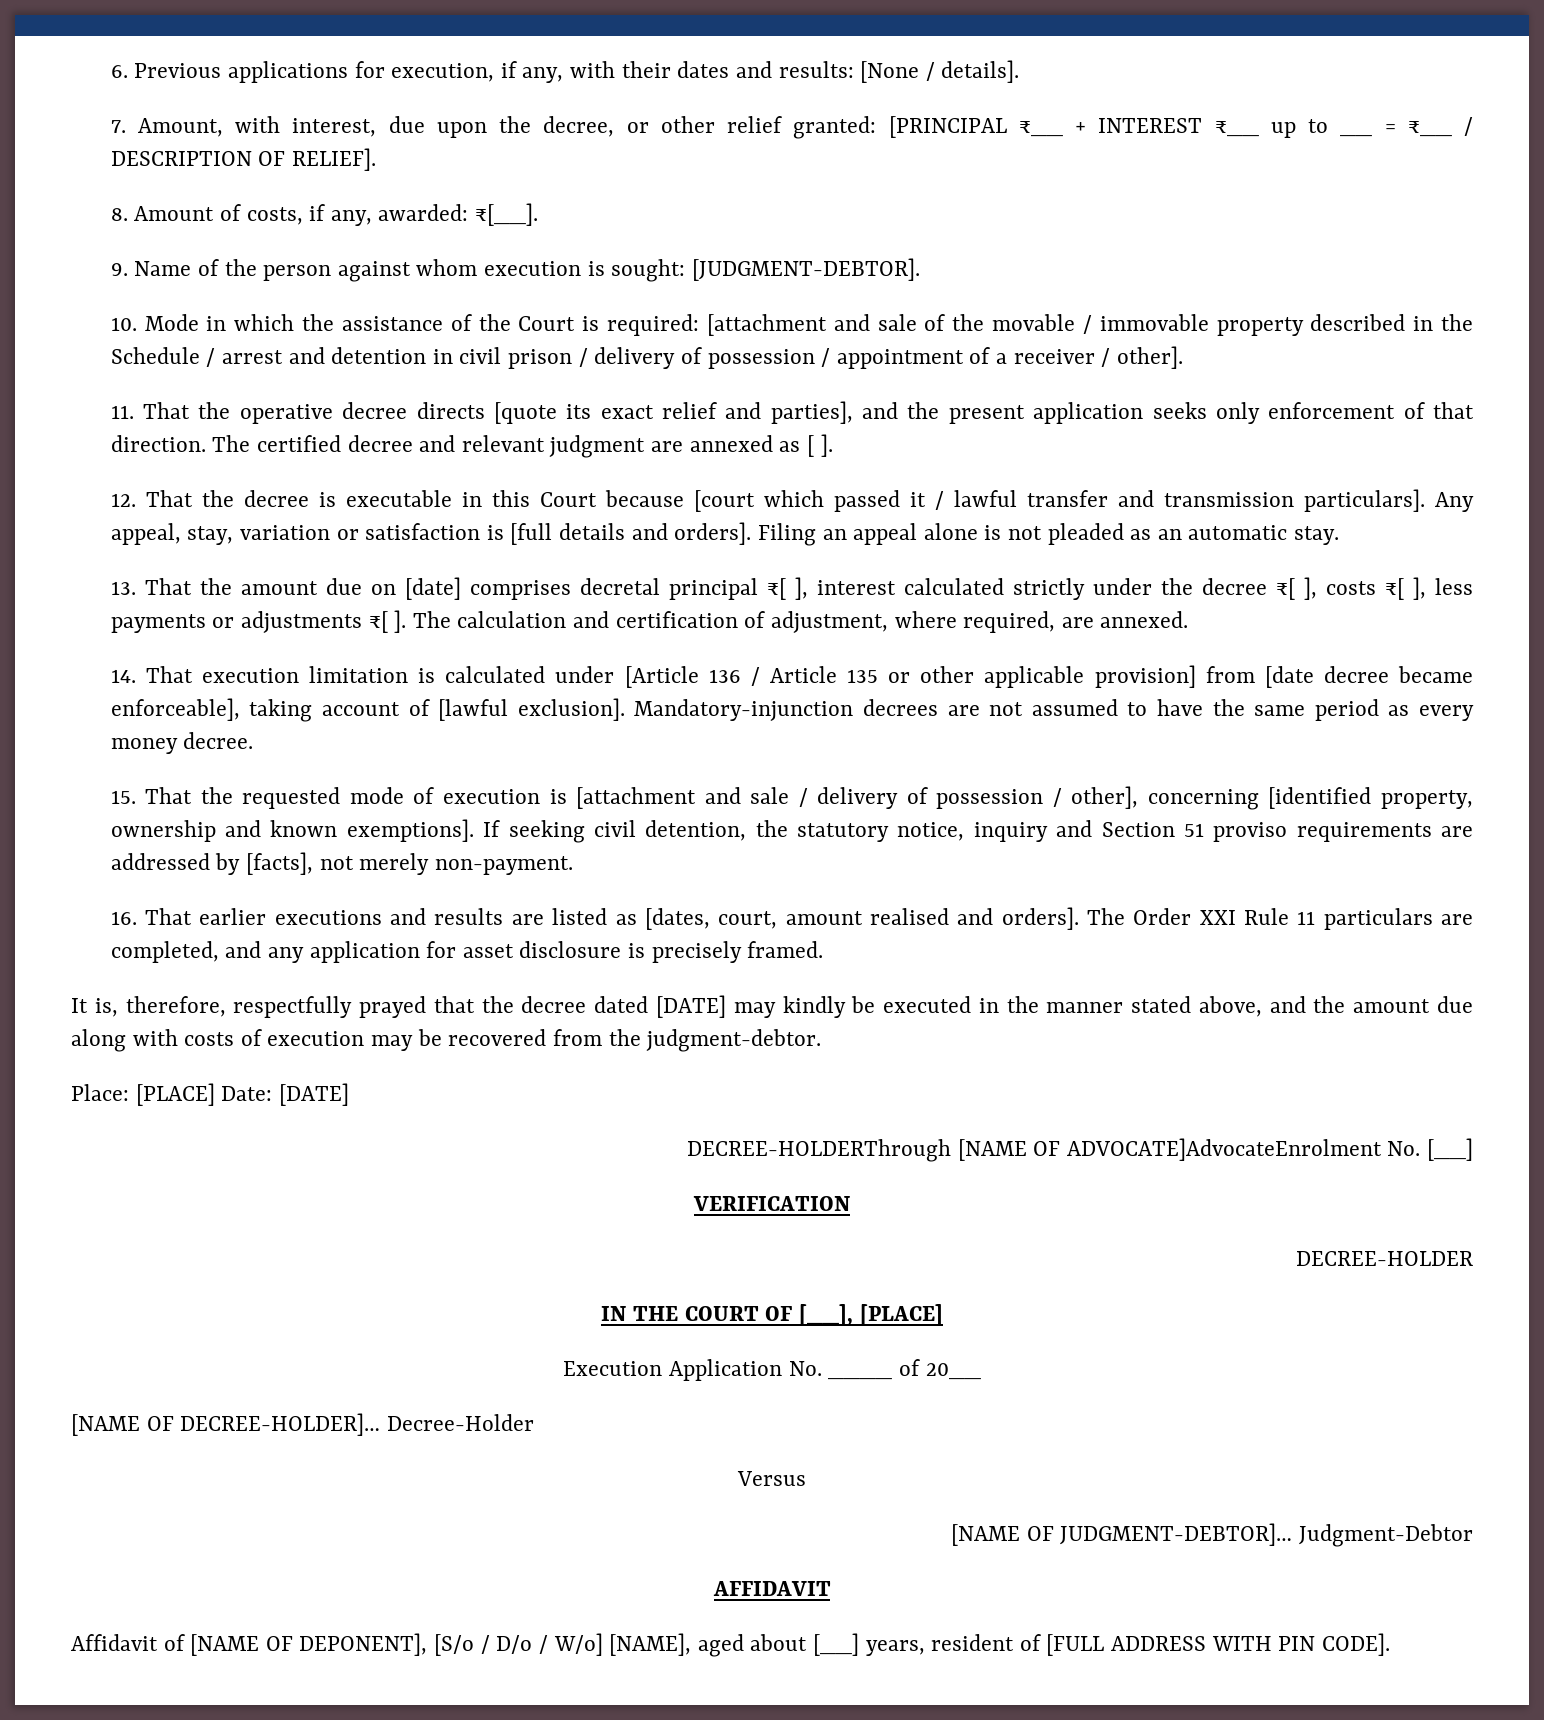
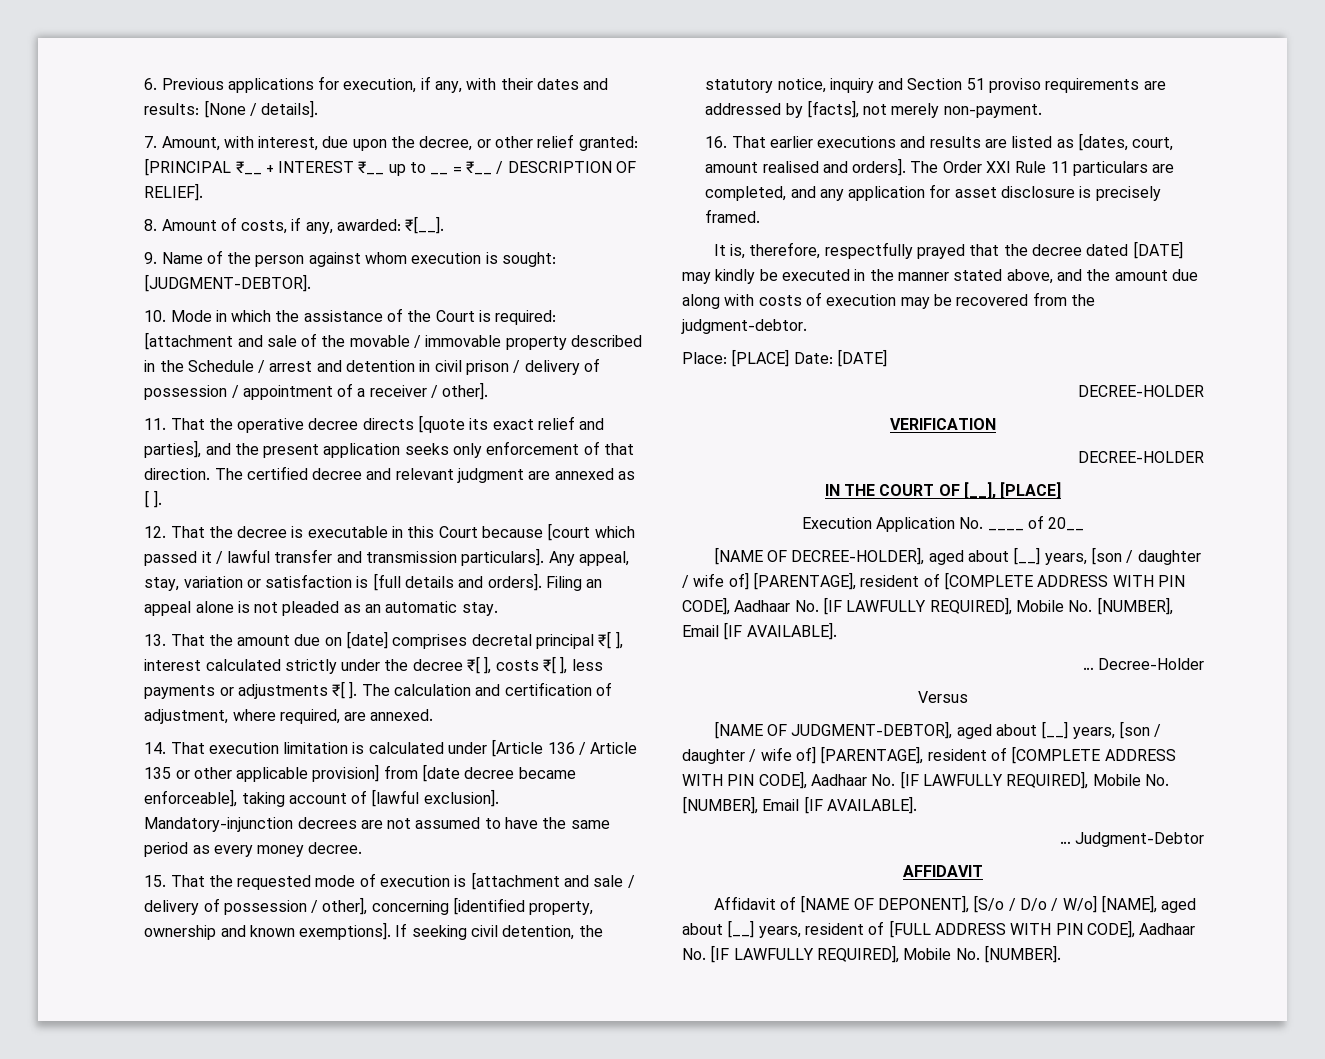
  Place: [PLACE] Date: [DATE]
- DECREE-HOLDERThrough [NAME OF ADVOCATE]AdvocateEnrolment No. [__]
+ DECREE-HOLDER
- [NAME OF DECREE-HOLDER]… Decree-Holder
+ [NAME OF DECREE-HOLDER], aged about [__] years, [son / daughter / wife of] [PARENTAGE], resident of [COMPLETE ADDRESS WITH PIN CODE], Aadhaar No. [IF LAWFULLY REQUIRED], Mobile No. [NUMBER], Email [IF AVAILABLE].
+ … Decree-Holder
  Versus
- [NAME OF JUDGMENT-DEBTOR]…
+ [NAME OF JUDGMENT-DEBTOR], aged about [__] years, [son / daughter / wife of] [PARENTAGE], resident of [COMPLETE ADDRESS WITH PIN CODE], Aadhaar No. [IF LAWFULLY REQUIRED], Mobile No. [NUMBER], Email [IF AVAILABLE].
+ …
- Affidavit of [NAME OF DEPONENT], [S/o / D/o / W/o] [NAME], aged about [__] years, resident of [FULL ADDRESS WITH PIN CODE].
+ Affidavit of [NAME OF DEPONENT], [S/o / D/o / W/o] [NAME], aged about [__] years, resident of [FULL ADDRESS WITH PIN CODE], Aadhaar No. [IF LAWFULLY REQUIRED], Mobile No. [NUMBER].

